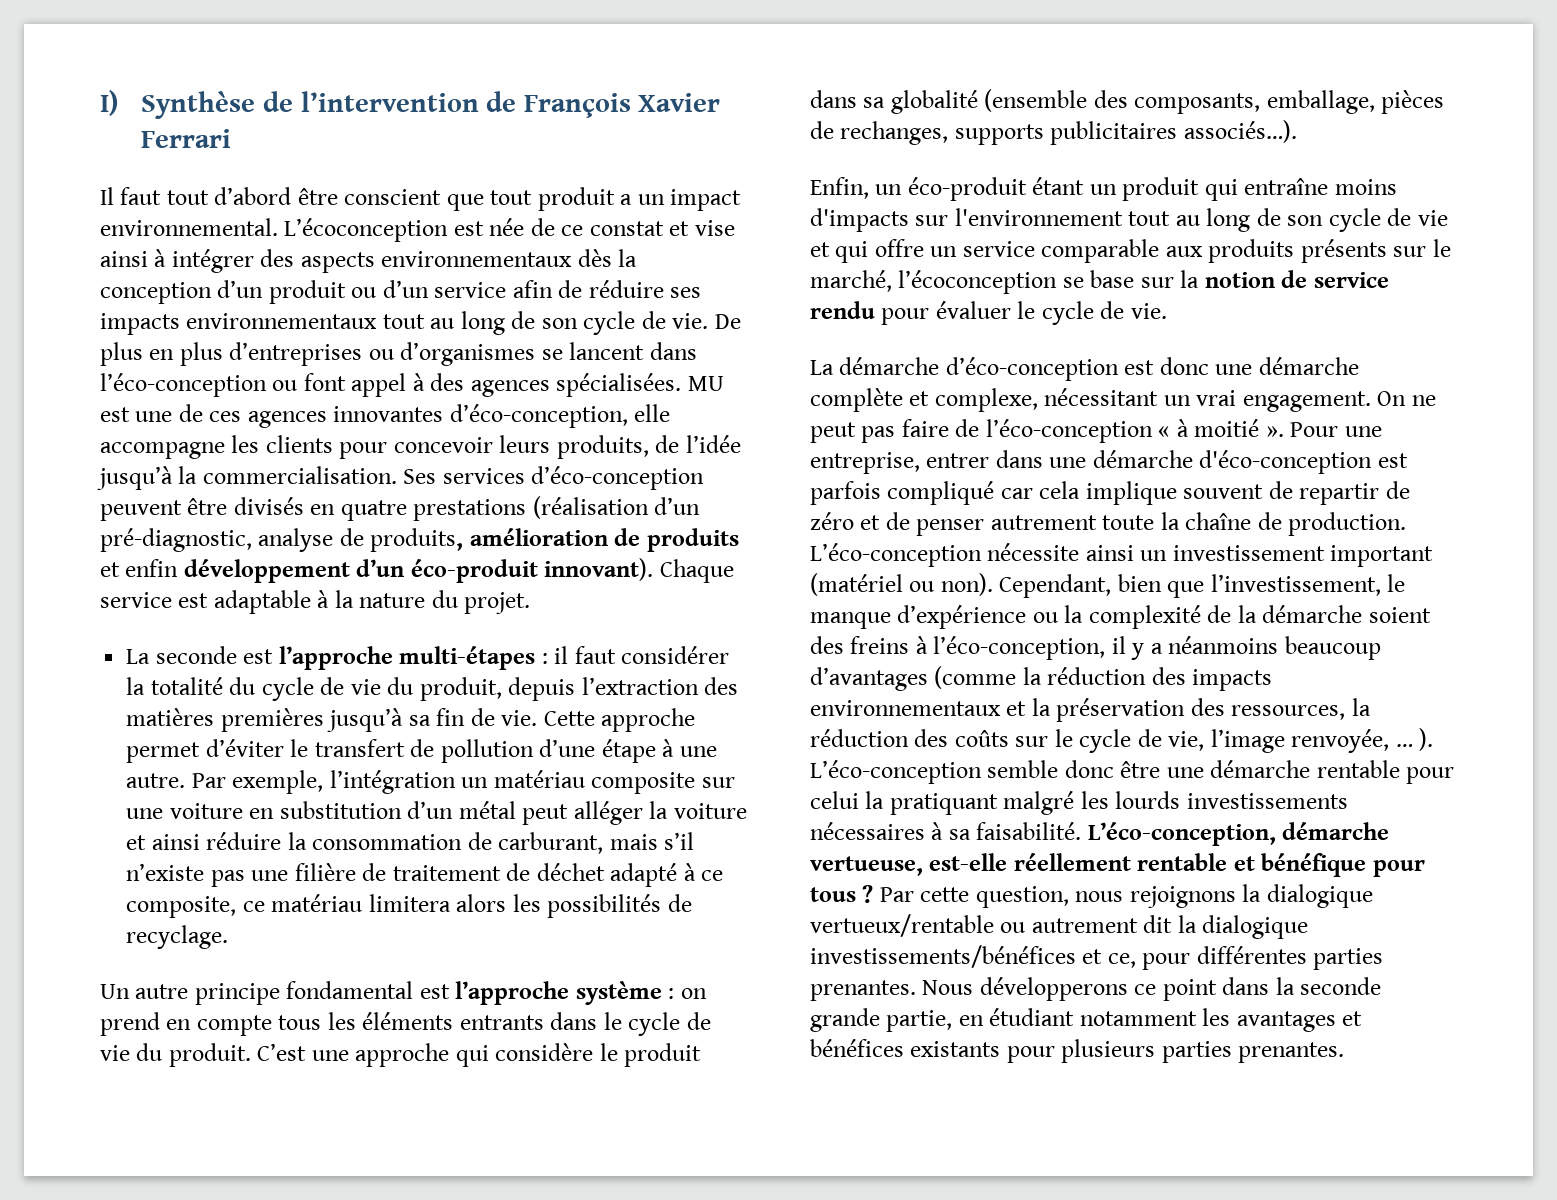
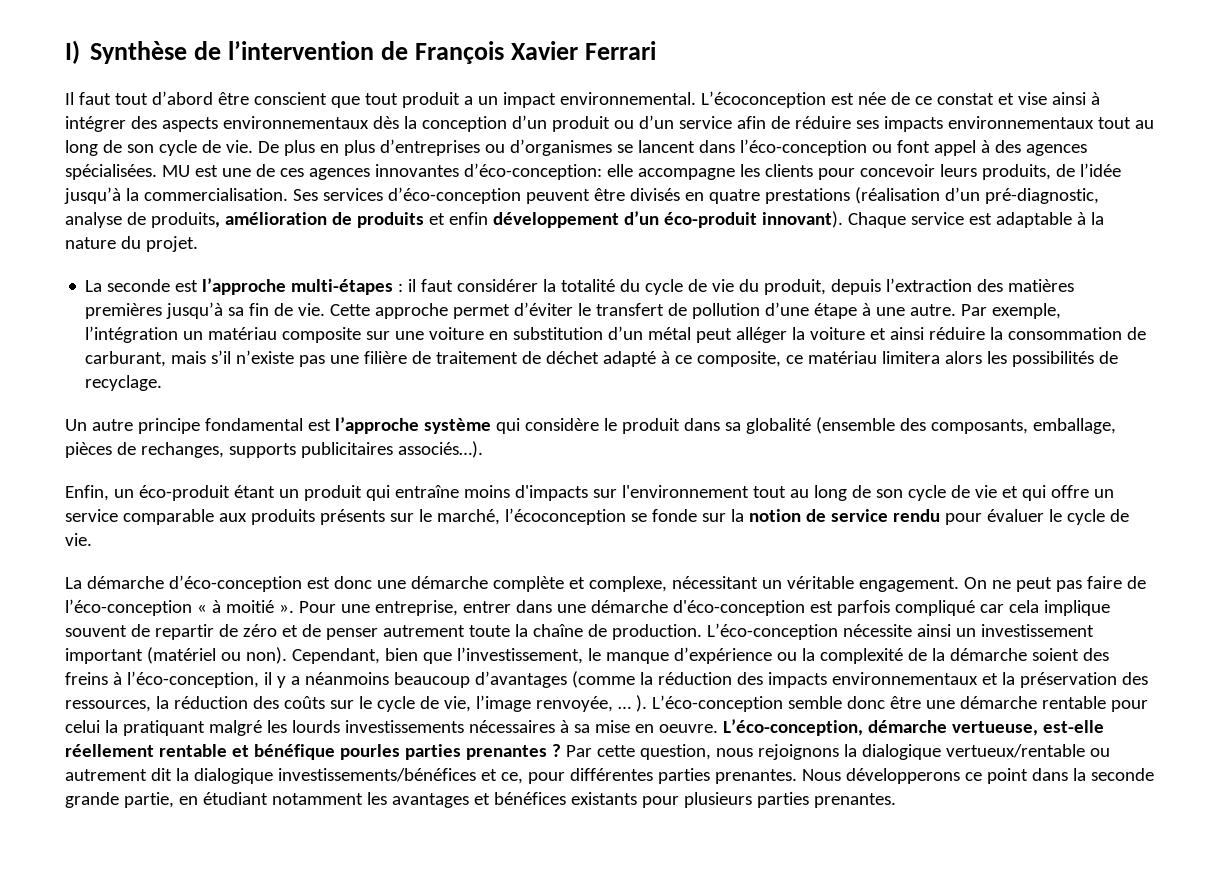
- MU est une de ces agences innovantes d’éco-conception, elle accompagne les clients pour concevoir leurs produits, de l’idée jusqu’à la commercialisation.
+ MU est une de ces agences innovantes d’éco-conception: elle accompagne les clients pour concevoir leurs produits, de l’idée jusqu’à la commercialisation.
- Un autre principe fondamental est l’approche système : on prend en compte tous les éléments entrants dans le cycle de vie du produit. C’est une approche qui considère le produit dans sa globalité (ensemble des composants, emballage, pièces de rechanges, supports publicitaires associés…).
+ Un autre principe fondamental est l’approche système qui considère le produit dans sa globalité (ensemble des composants, emballage, pièces de rechanges, supports publicitaires associés…).
- Enfin, un éco-produit étant un produit qui entraîne moins d'impacts sur l'environnement tout au long de son cycle de vie et qui offre un service comparable aux produits présents sur le marché, l’écoconception se base sur la notion de service rendu pour évaluer le cycle de vie.
+ Enfin, un éco-produit étant un produit qui entraîne moins d'impacts sur l'environnement tout au long de son cycle de vie et qui offre un service comparable aux produits présents sur le marché, l’écoconception se fonde sur la notion de service rendu pour évaluer le cycle de vie.
- La démarche d’éco-conception est donc une démarche complète et complexe, nécessitant un vrai engagement.
+ La démarche d’éco-conception est donc une démarche complète et complexe, nécessitant un véritable engagement.
- L’éco-conception semble donc être une démarche rentable pour celui la pratiquant malgré les lourds investissements nécessaires à sa faisabilité.
+ L’éco-conception semble donc être une démarche rentable pour celui la pratiquant malgré les lourds investissements nécessaires à sa mise en oeuvre.
- L’éco-conception, démarche vertueuse, est-elle réellement rentable et bénéfique pour tous ?
+ L’éco-conception, démarche vertueuse, est-elle réellement rentable et bénéfique pourles parties prenantes ?

